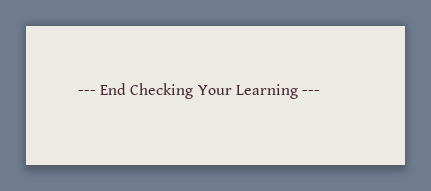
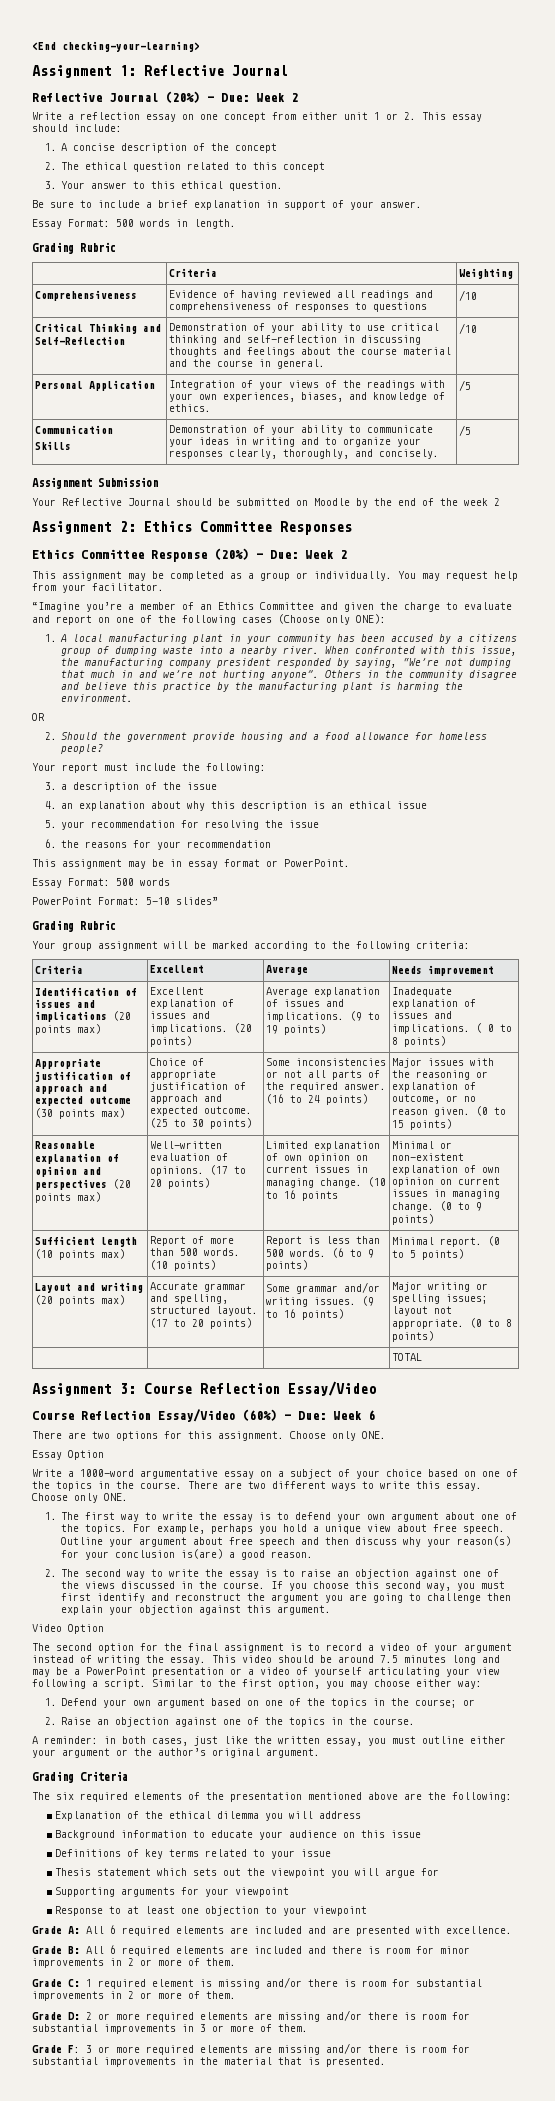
- --- End Checking Your Learning ---
+ <End checking-your-learning>
+ Assignment 1: Reflective Journal
+ Reflective Journal (20%) – Due: Week 2
+ Write a reflection essay on one concept from either unit 1 or 2. This essay should include:
+ 1. A concise description of the concept
+ 2. The ethical question related to this concept
+ 3. Your answer to this ethical question.
+ Be sure to include a brief explanation in support of your answer.
+ Essay Format: 500 words in length.
+ Grading Rubric
+ | Criteria | Weighting
+ Comprehensiveness | Evidence of having reviewed all readings and comprehensiveness of responses to questions | /10
+ Critical Thinking and Self-Reflection | Demonstration of your ability to use critical thinking and self-reflection in discussing thoughts and feelings about the course material and the course in general. | /10
+ Personal Application | Integration of your views of the readings with your own experiences, biases, and knowledge of ethics. | /5
+ Communication
+ Skills | Demonstration of your ability to communicate your ideas in writing and to organize your responses clearly, thoroughly, and concisely. | /5
+ Assignment Submission
+ Your Reflective Journal should be submitted on Moodle by the end of the week 2
+ Assignment 2: Ethics Committee Responses
+ Ethics Committee Response (20%) – Due: Week 2
+ This assignment may be completed as a group or individually. You may request help from your facilitator.
+ “Imagine you’re a member of an Ethics Committee and given the charge to evaluate and report on one of the following cases (Choose only ONE):
+ 1. A local manufacturing plant in your community has been accused by a citizens group of dumping waste into a nearby river. When confronted with this issue, the manufacturing company president responded by saying, “We’re not dumping that much in and we’re not hurting anyone”. Others in the community disagree and believe this practice by the manufacturing plant is harming the environment.
+ OR
+ 2. Should the government provide housing and a food allowance for homeless people?
+ Your report must include the following:
+ 3. a description of the issue
+ 4. an explanation about why this description is an ethical issue
+ 5. your recommendation for resolving the issue
+ 6. the reasons for your recommendation
+ This assignment may be in essay format or PowerPoint.
+ Essay Format: 500 words
+ PowerPoint Format: 5-10 slides”
+ Grading Rubric
+ Your group assignment will be marked according to the following criteria:
+ Criteria | Excellent | Average | Needs improvement
+ Identification of issues and implications (20 points max) | Excellent explanation of issues and implications. (20 points) | Average explanation of issues and implications. (9 to 19 points) | Inadequate explanation of issues and implications. ( 0 to 8 points)
+ Appropriate justification of approach and expected outcome (30 points max) | Choice of appropriate justification of approach and expected outcome. (25 to 30 points) | Some inconsistencies or not all parts of the required answer. (16 to 24 points) | Major issues with the reasoning or explanation of outcome, or no reason given. (0 to 15 points)
+ Reasonable explanation of opinion and perspectives (20 points max) | Well-written evaluation of opinions. (17 to 20 points) | Limited explanation of own opinion on current issues in managing change. (10 to 16 points | Minimal or non-existent explanation of own opinion on current issues in managing change. (0 to 9 points)
+ Sufficient length (10 points max) | Report of more than 500 words. (10 points) | Report is less than 500 words. (6 to 9 points) | Minimal report. (0 to 5 points)
+ Layout and writing (20 points max) | Accurate grammar and spelling, structured layout. (17 to 20 points) | Some grammar and/or writing issues. (9 to 16 points) | Major writing or spelling issues; layout not appropriate. (0 to 8 points)
+ | | | TOTAL
+ Assignment 3: Course Reflection Essay/Video
+ Course Reflection Essay/Video (60%) – Due: Week 6
+ There are two options for this assignment. Choose only ONE.
+ Essay Option
+ Write a 1000-word argumentative essay on a subject of your choice based on one of the topics in the course. There are two different ways to write this essay. Choose only ONE.
+ 1. The first way to write the essay is to defend your own argument about one of the topics. For example, perhaps you hold a unique view about free speech. Outline your argument about free speech and then discuss why your reason(s) for your conclusion is(are) a good reason.
+ 2. The second way to write the essay is to raise an objection against one of the views discussed in the course. If you choose this second way, you must first identify and reconstruct the argument you are going to challenge then explain your objection against this argument.
+ Video Option
+ The second option for the final assignment is to record a video of your argument instead of writing the essay. This video should be around 7.5 minutes long and may be a PowerPoint presentation or a video of yourself articulating your view following a script. Similar to the first option, you may choose either way:
+ 1. Defend your own argument based on one of the topics in the course; or
+ 2. Raise an objection against one of the topics in the course.
+ A reminder: in both cases, just like the written essay, you must outline either your argument or the author’s original argument.
+ Grading Criteria
+ The six required elements of the presentation mentioned above are the following:
+ Explanation of the ethical dilemma you will address
+ Background information to educate your audience on this issue
+ Definitions of key terms related to your issue
+ Thesis statement which sets out the viewpoint you will argue for
+ Supporting arguments for your viewpoint
+ Response to at least one objection to your viewpoint
+ Grade A: All 6 required elements are included and are presented with excellence.
+ Grade B: All 6 required elements are included and there is room for minor improvements in 2 or more of them.
+ Grade C: 1 required element is missing and/or there is room for substantial improvements in 2 or more of them.
+ Grade D: 2 or more required elements are missing and/or there is room for substantial improvements in 3 or more of them.
+ Grade F: 3 or more required elements are missing and/or there is room for substantial improvements in the material that is presented.

